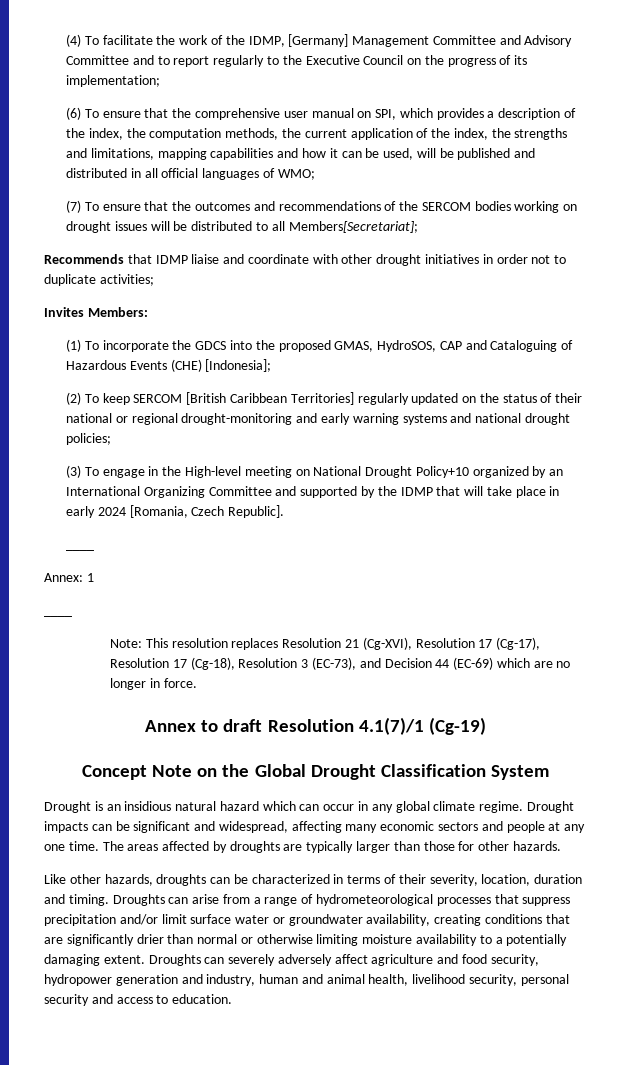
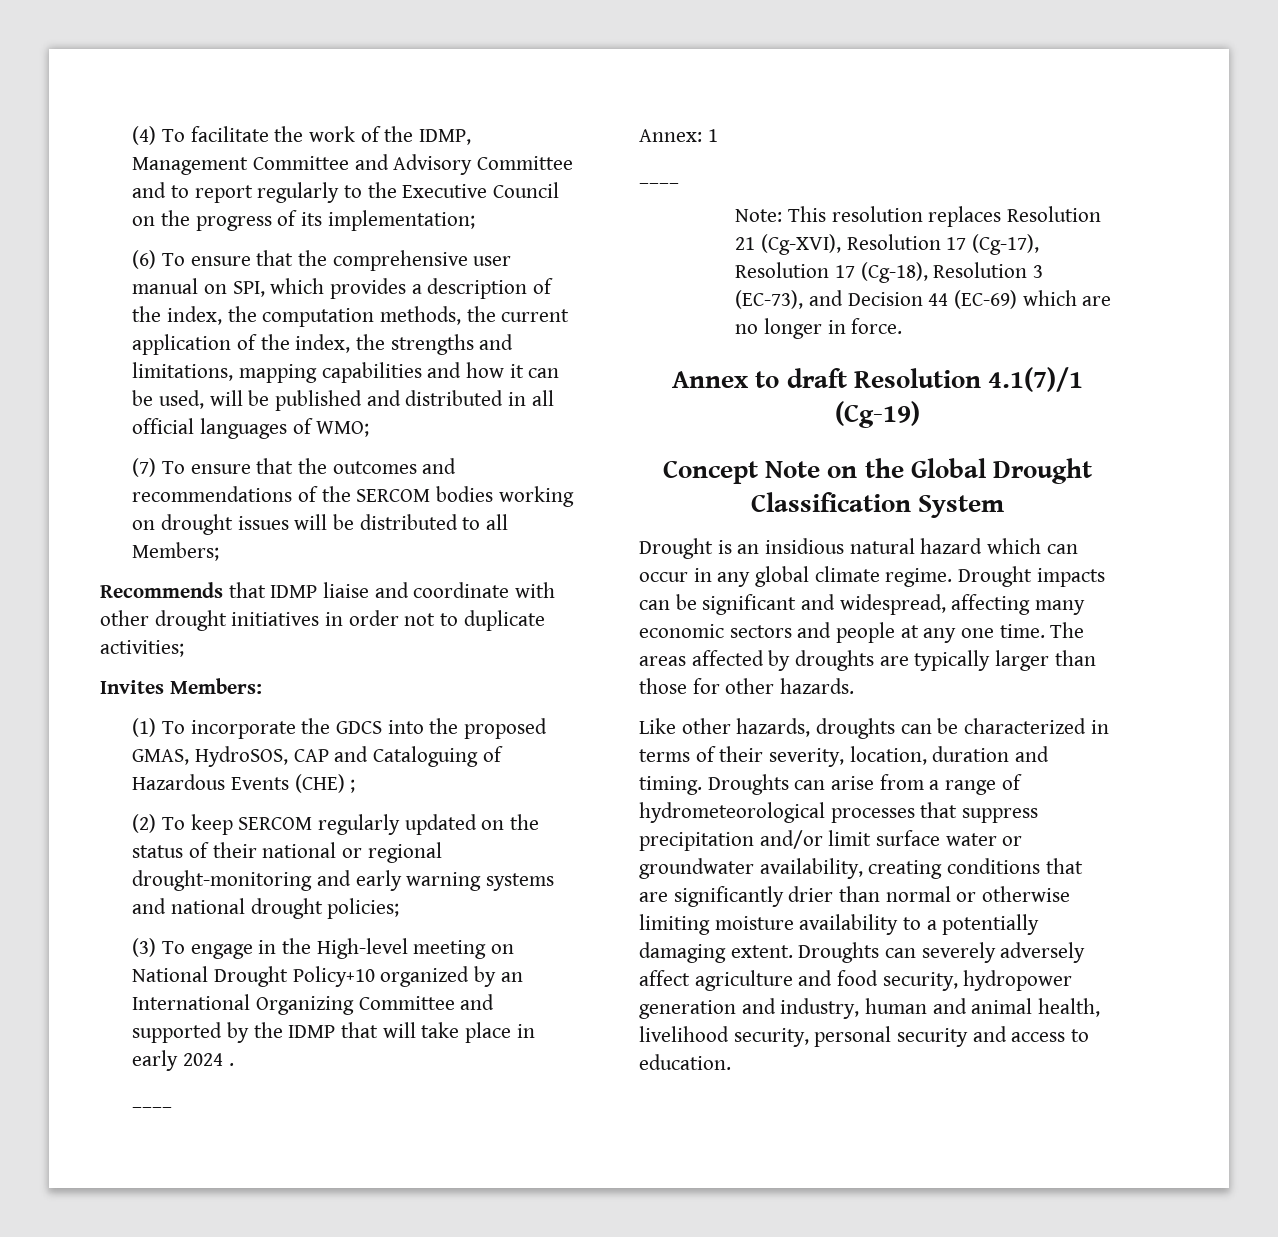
- (4) To facilitate the work of the IDMP, [Germany] Management Committee and Advisory Committee and to report regularly to the Executive Council on the progress of its implementation;
+ (4) To facilitate the work of the IDMP, Management Committee and Advisory Committee and to report regularly to the Executive Council on the progress of its implementation;
- (7) To ensure that the outcomes and recommendations of the SERCOM bodies working on drought issues will be distributed to all Members[Secretariat];
+ (7) To ensure that the outcomes and recommendations of the SERCOM bodies working on drought issues will be distributed to all Members;
- (1) To incorporate the GDCS into the proposed GMAS, HydroSOS, CAP and Cataloguing of Hazardous Events (CHE) [Indonesia];
+ (1) To incorporate the GDCS into the proposed GMAS, HydroSOS, CAP and Cataloguing of Hazardous Events (CHE) ;
- (2) To keep SERCOM [British Caribbean Territories] regularly updated on the status of their national or regional drought-monitoring and early warning systems and national drought policies;
+ (2) To keep SERCOM regularly updated on the status of their national or regional drought-monitoring and early warning systems and national drought policies;
- (3) To engage in the High-level meeting on National Drought Policy+10 organized by an International Organizing Committee and supported by the IDMP that will take place in early 2024 [Romania, Czech Republic].
+ (3) To engage in the High-level meeting on National Drought Policy+10 organized by an International Organizing Committee and supported by the IDMP that will take place in early 2024 .

